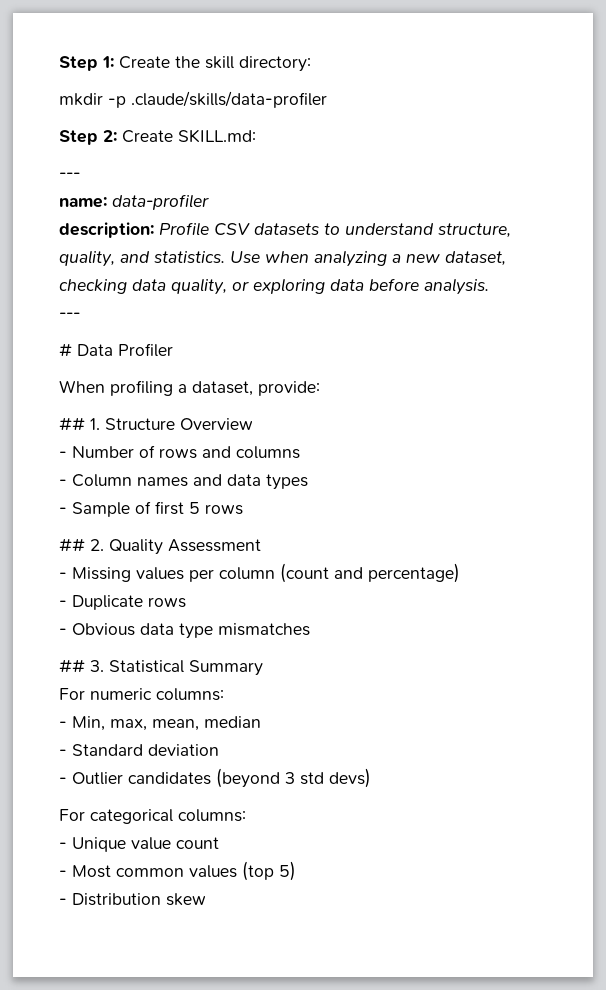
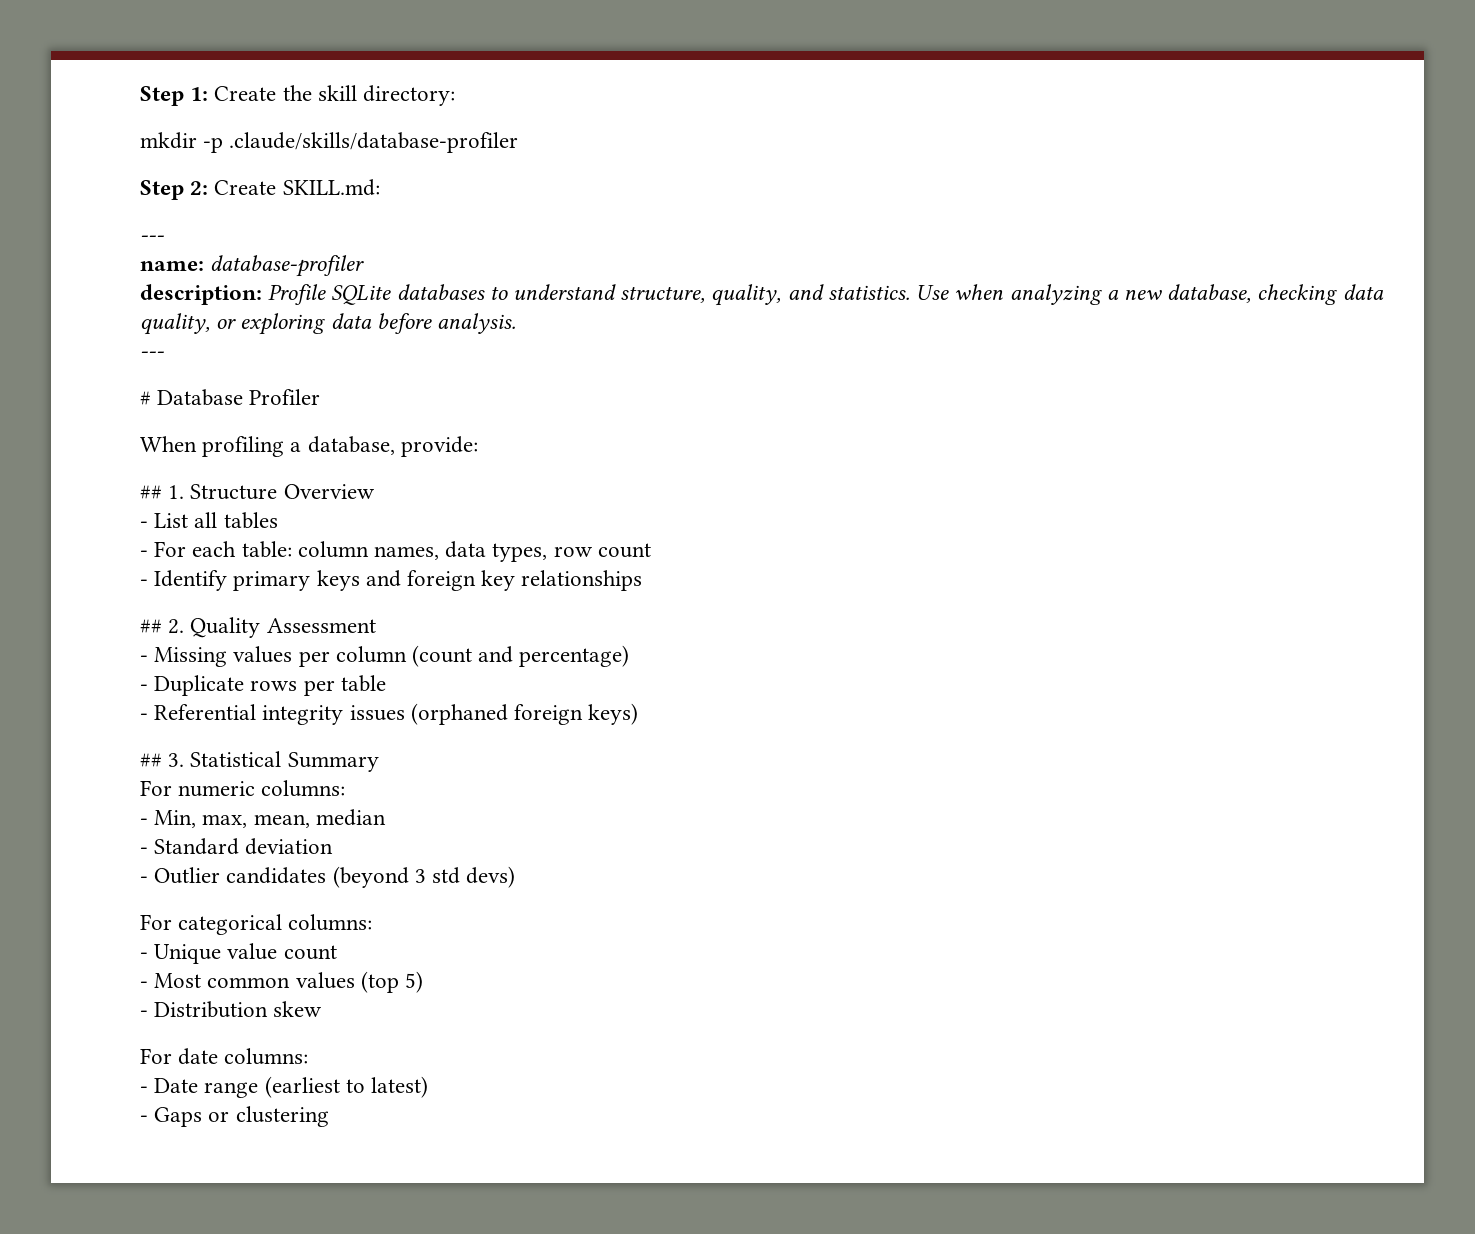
- mkdir -p .claude/skills/data-profiler
+ mkdir -p .claude/skills/database-profiler
- name: data-profiler
+ name: database-profiler
- description: Profile CSV datasets to understand structure, quality, and statistics.
+ description: Profile SQLite databases to understand structure, quality, and statistics.
- Use when analyzing a new dataset, checking data quality, or exploring data before analysis.
+ Use when analyzing a new database, checking data quality, or exploring data before analysis.
- # Data Profiler
+ # Database Profiler
- When profiling a dataset, provide:
+ When profiling a database, provide:
- - Number of rows and columns
- - Column names and data types
- - Sample of first 5 rows
+ - List all tables
+ - For each table: column names, data types, row count
+ - Identify primary keys and foreign key relationships
- - Duplicate rows
- - Obvious data type mismatches
+ - Duplicate rows per table
+ - Referential integrity issues (orphaned foreign keys)
+ For date columns:
+ - Date range (earliest to latest)
+ - Gaps or clustering

